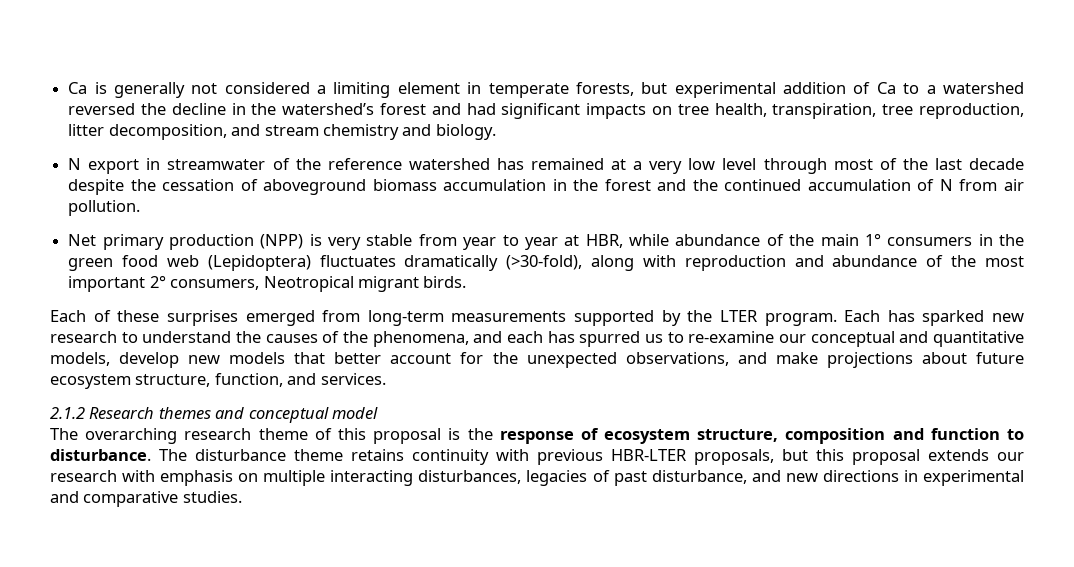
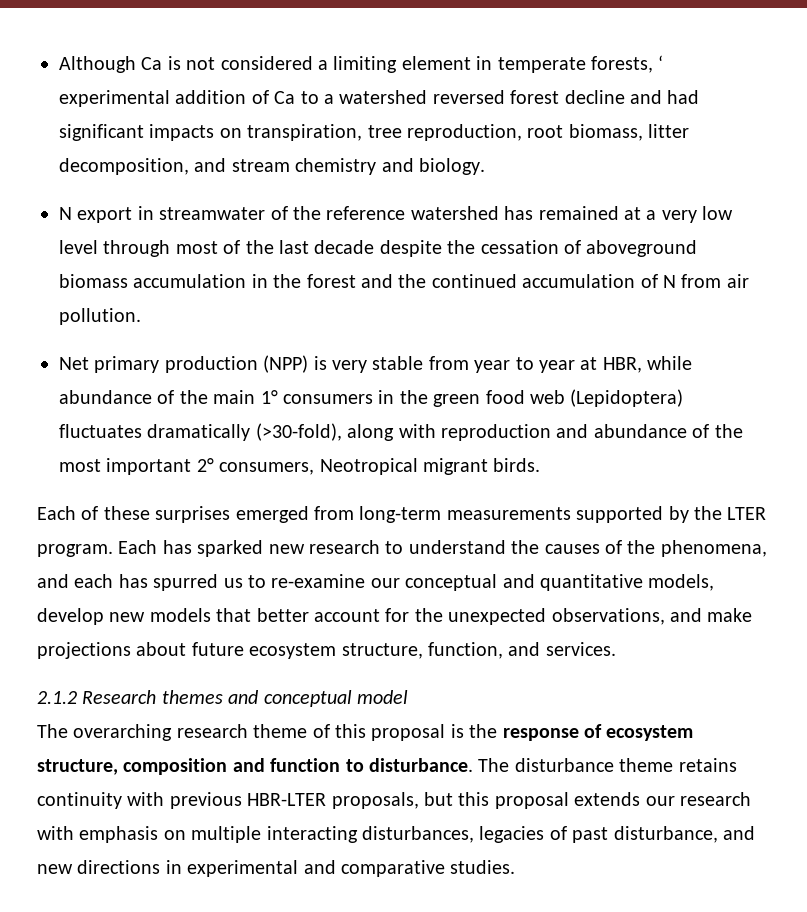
- Ca is generally not considered a limiting element in temperate forests, but experimental addition of Ca to a watershed reversed the decline in the watershed’s forest and had significant impacts on tree health, transpiration, tree reproduction, litter decomposition, and stream chemistry and biology.
+ Although Ca is not considered a limiting element in temperate forests, ‘ experimental addition of Ca to a watershed reversed forest decline and had significant impacts on transpiration, tree reproduction, root biomass, litter decomposition, and stream chemistry and biology.

